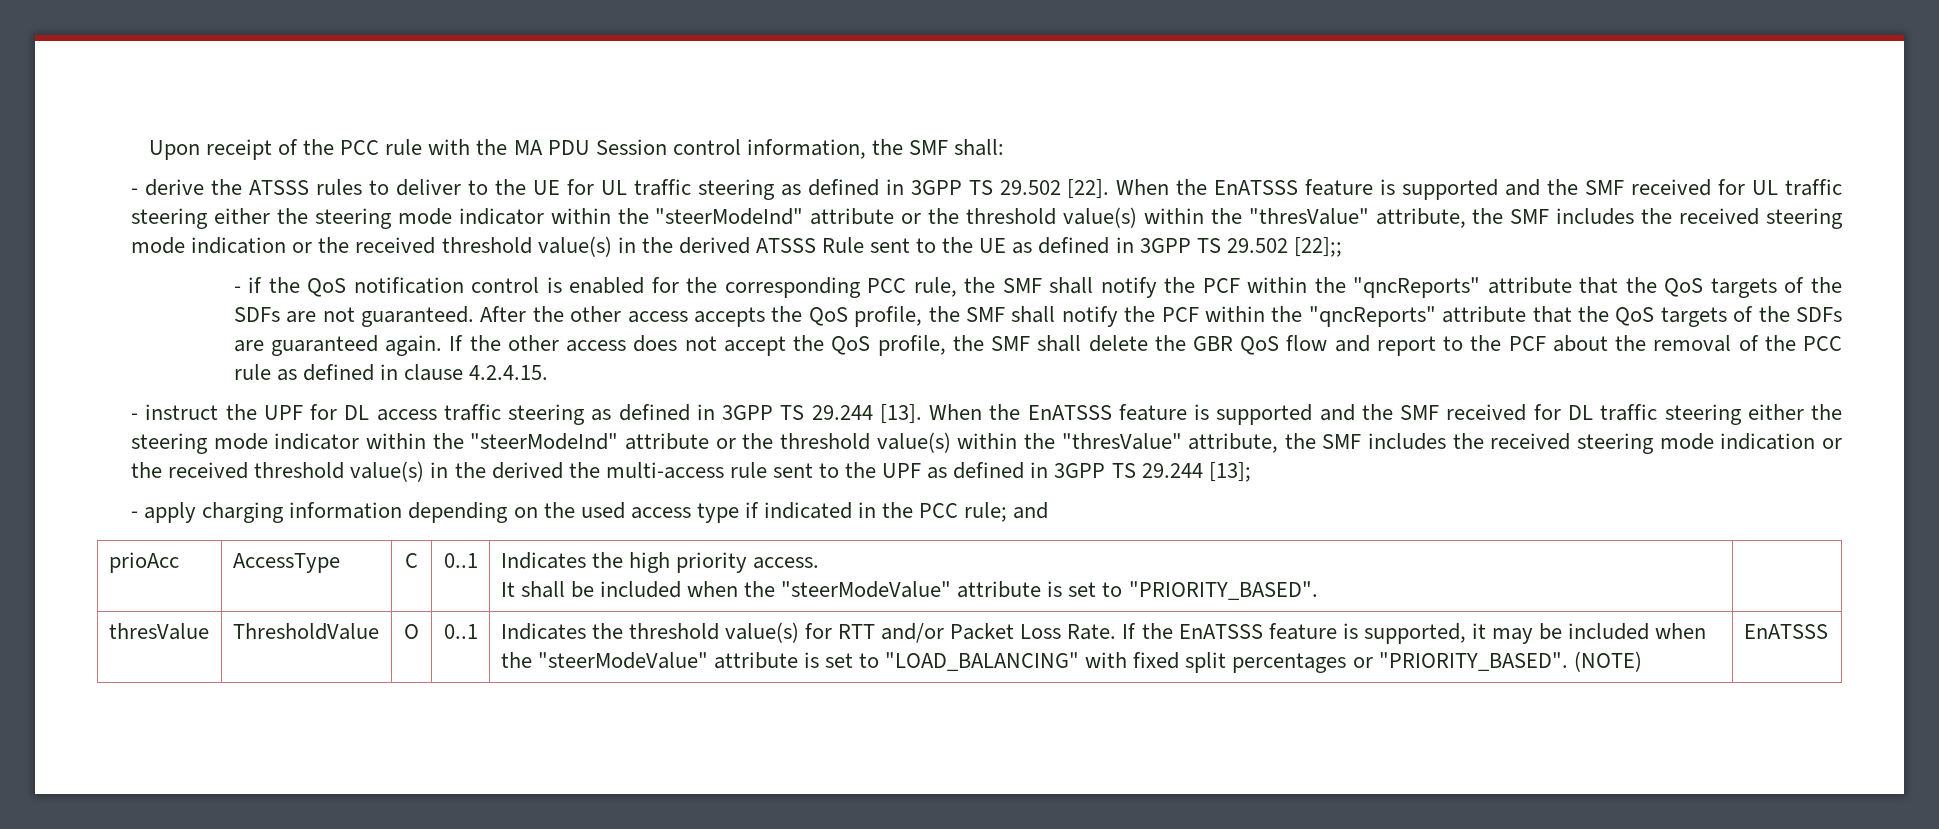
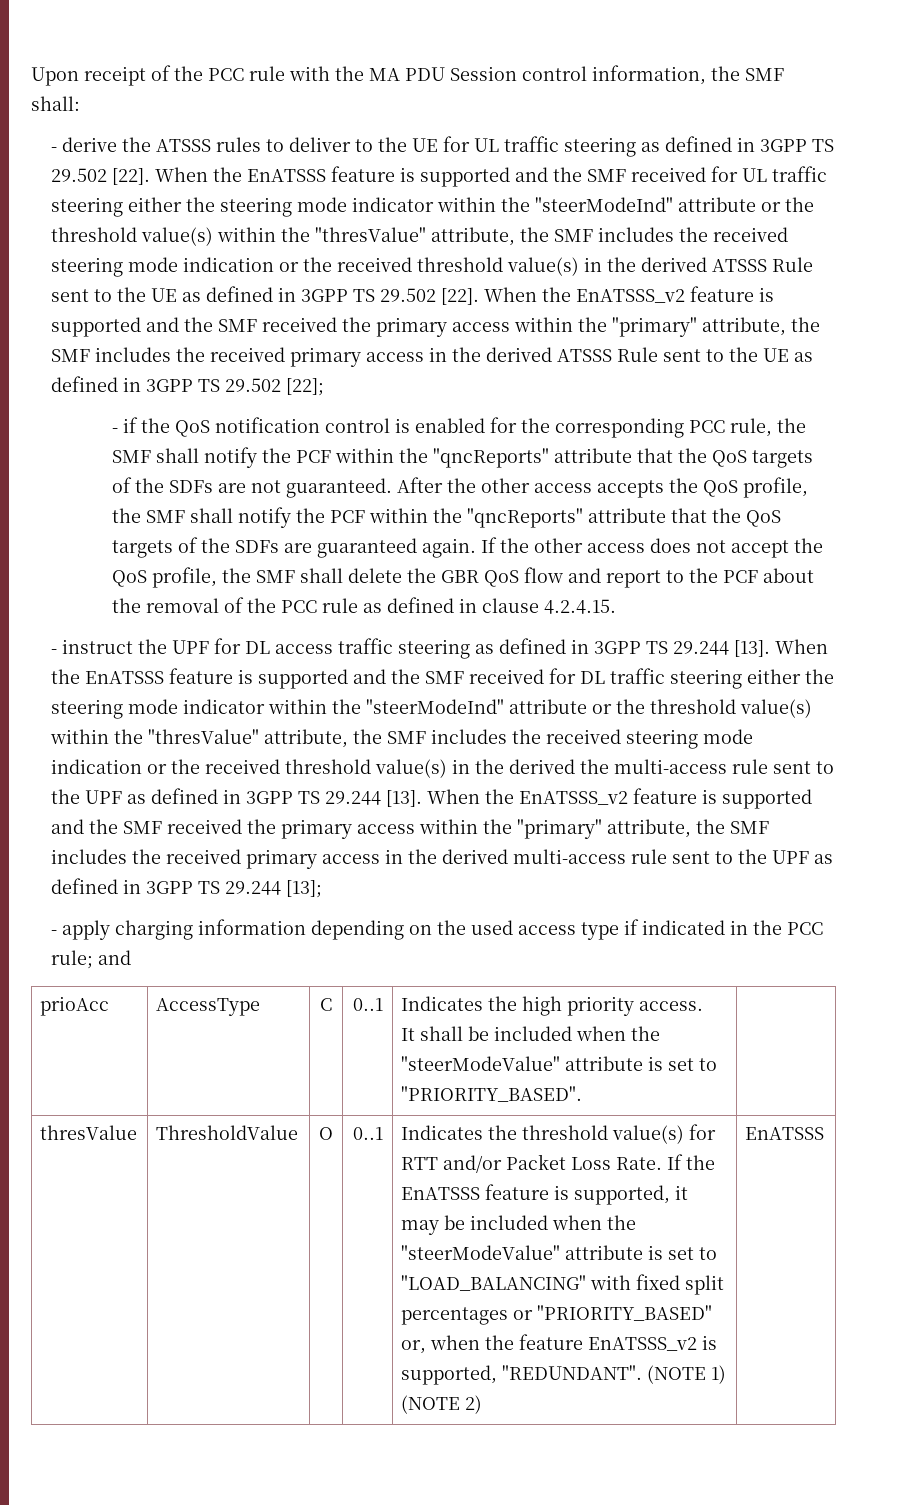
- When the EnATSSS feature is supported and the SMF received for UL traffic steering either the steering mode indicator within the "steerModeInd" attribute or the threshold value(s) within the "thresValue" attribute, the SMF includes the received steering mode indication or the received threshold value(s) in the derived ATSSS Rule sent to the UE as defined in 3GPP TS 29.502 [22];;
+ When the EnATSSS feature is supported and the SMF received for UL traffic steering either the steering mode indicator within the "steerModeInd" attribute or the threshold value(s) within the "thresValue" attribute, the SMF includes the received steering mode indication or the received threshold value(s) in the derived ATSSS Rule sent to the UE as defined in 3GPP TS 29.502 [22]. When the EnATSSS_v2 feature is supported and the SMF received the primary access within the "primary" attribute, the SMF includes the received primary access in the derived ATSSS Rule sent to the UE as defined in 3GPP TS 29.502 [22];
- When the EnATSSS feature is supported and the SMF received for DL traffic steering either the steering mode indicator within the "steerModeInd" attribute or the threshold value(s) within the "thresValue" attribute, the SMF includes the received steering mode indication or the received threshold value(s) in the derived the multi-access rule sent to the UPF as defined in 3GPP TS 29.244 [13];
+ When the EnATSSS feature is supported and the SMF received for DL traffic steering either the steering mode indicator within the "steerModeInd" attribute or the threshold value(s) within the "thresValue" attribute, the SMF includes the received steering mode indication or the received threshold value(s) in the derived the multi-access rule sent to the UPF as defined in 3GPP TS 29.244 [13]. When the EnATSSS_v2 feature is supported and the SMF received the primary access within the "primary" attribute, the SMF includes the received primary access in the derived multi-access rule sent to the UPF as defined in 3GPP TS 29.244 [13];
- If the EnATSSS feature is supported, it may be included when the "steerModeValue" attribute is set to "LOAD_BALANCING" with fixed split percentages or "PRIORITY_BASED". (NOTE)
+ If the EnATSSS feature is supported, it may be included when the "steerModeValue" attribute is set to "LOAD_BALANCING" with fixed split percentages or "PRIORITY_BASED" or, when the feature EnATSSS_v2 is supported, "REDUNDANT". (NOTE 1) (NOTE 2)

